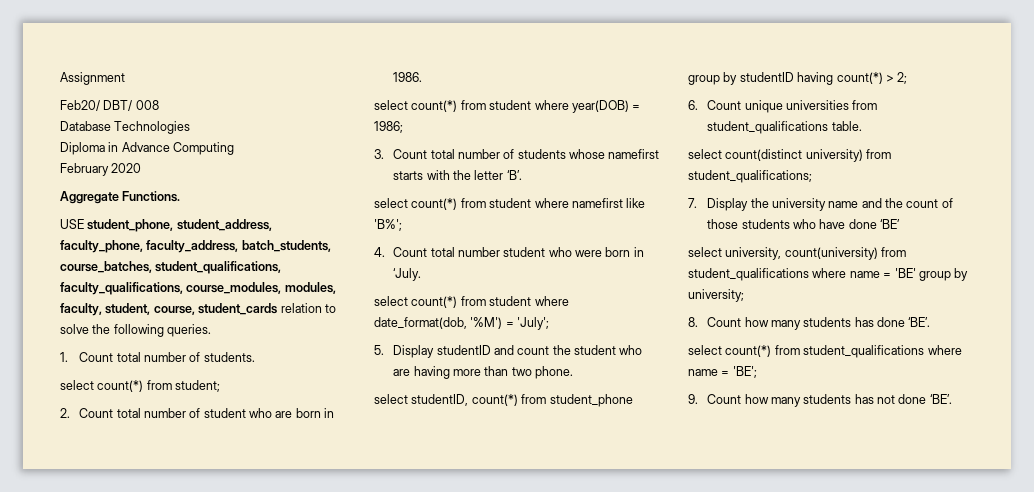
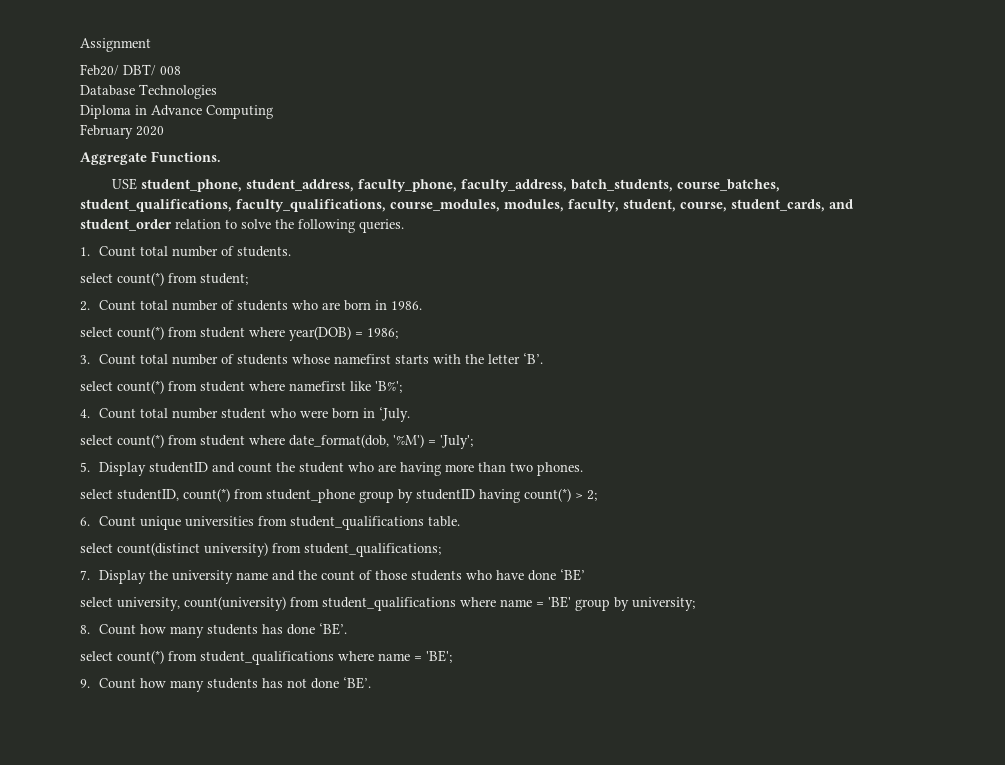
- USE student_phone, student_address, faculty_phone, faculty_address, batch_students, course_batches, student_qualifications, faculty_qualifications, course_modules, modules, faculty, student, course, student_cards relation to solve the following queries.
+ USE student_phone, student_address, faculty_phone, faculty_address, batch_students, course_batches, student_qualifications, faculty_qualifications, course_modules, modules, faculty, student, course, student_cards, and student_order relation to solve the following queries.
- 2. Count total number of student who are born in 1986.
+ 2. Count total number of students who are born in 1986.
- 5. Display studentID and count the student who are having more than two phone.
+ 5. Display studentID and count the student who are having more than two phones.

